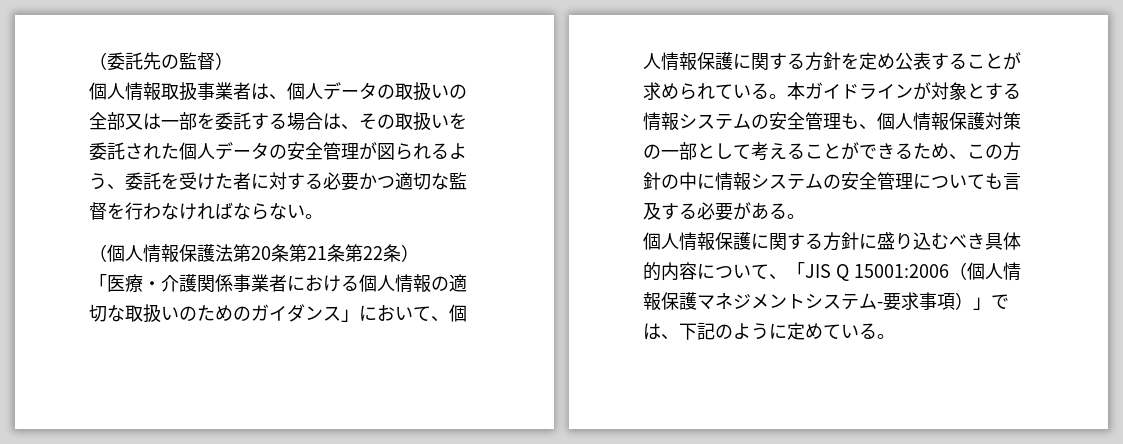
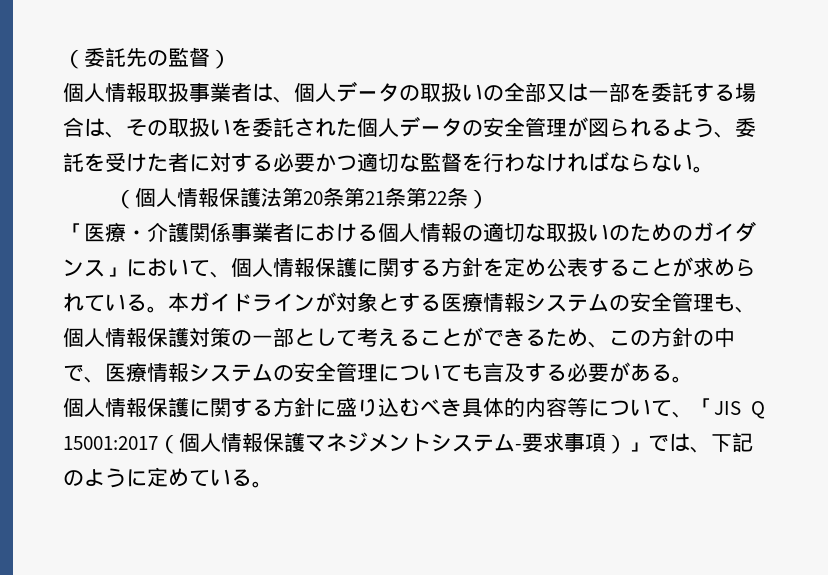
- 本ガイドラインが対象とする情報システムの安全管理も、個人情報保護対策の一部として考えることができるため、この方針の中に情報システムの安全管理についても言及する必要がある。
+ 本ガイドラインが対象とする医療情報システムの安全管理も、個人情報保護対策の一部として考えることができるため、この方針の中で、医療情報システムの安全管理についても言及する必要がある。
- 個人情報保護に関する方針に盛り込むべき具体的内容について、「JIS Q 15001:2006（個人情報保護マネジメントシステム-要求事項）」では、下記のように定めている。
+ 個人情報保護に関する方針に盛り込むべき具体的内容等について、「JIS Q 15001:2017（個人情報保護マネジメントシステム-要求事項）」では、下記のように定めている。

